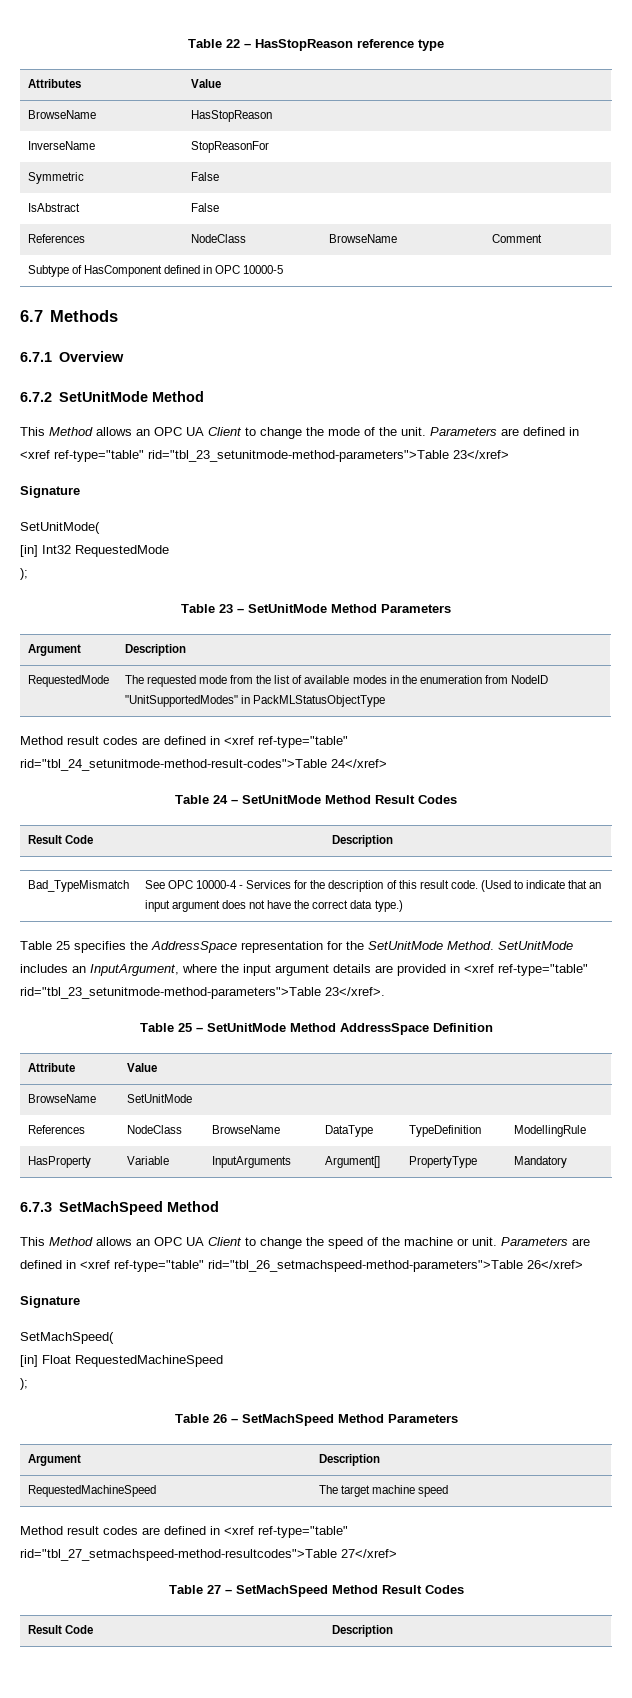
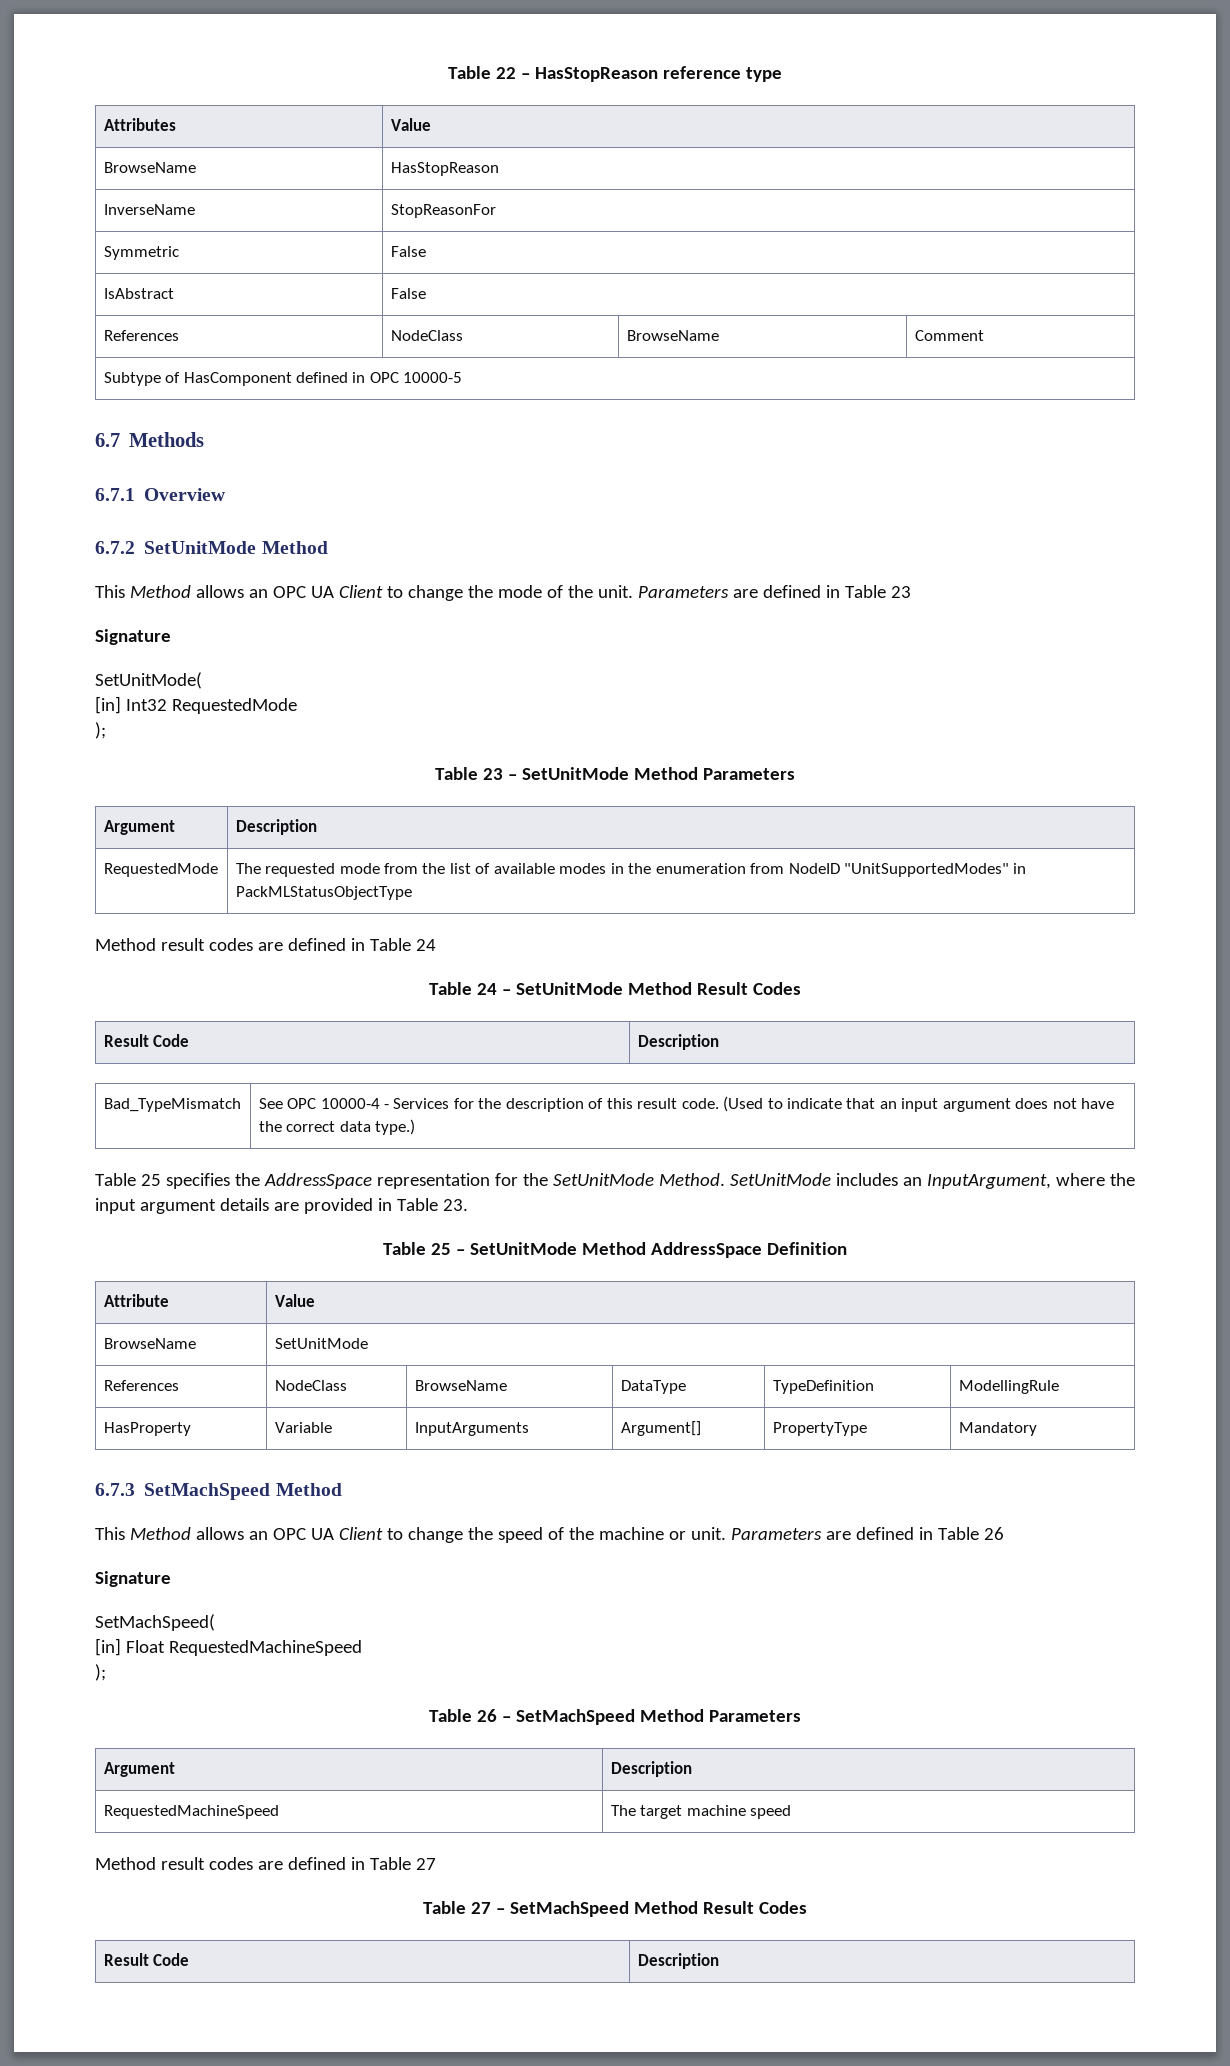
- Parameters are defined in <xref ref-type="table" rid="tbl_23_setunitmode-method-parameters">Table 23</xref>
+ Parameters are defined in Table 23
- Method result codes are defined in <xref ref-type="table" rid="tbl_24_setunitmode-method-result-codes">Table 24</xref>
+ Method result codes are defined in Table 24
- SetUnitMode includes an InputArgument, where the input argument details are provided in <xref ref-type="table" rid="tbl_23_setunitmode-method-parameters">Table 23</xref>.
+ SetUnitMode includes an InputArgument, where the input argument details are provided in Table 23.
- Parameters are defined in <xref ref-type="table" rid="tbl_26_setmachspeed-method-parameters">Table 26</xref>
+ Parameters are defined in Table 26
- Method result codes are defined in <xref ref-type="table" rid="tbl_27_setmachspeed-method-resultcodes">Table 27</xref>
+ Method result codes are defined in Table 27

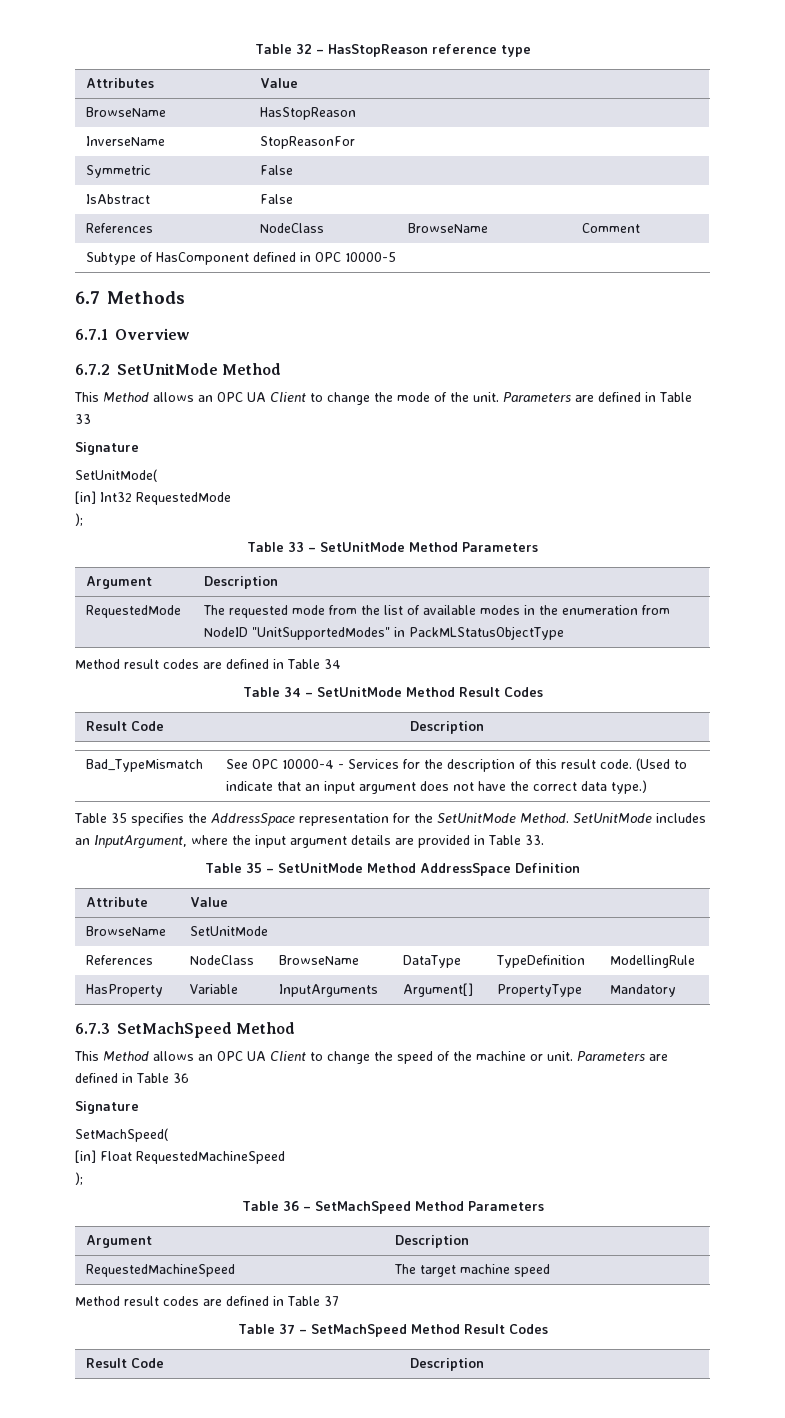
- Table 22 – HasStopReason reference type
+ Table 32 – HasStopReason reference type
- Parameters are defined in Table 23
+ Parameters are defined in Table 33
- Table 23 – SetUnitMode Method Parameters
+ Table 33 – SetUnitMode Method Parameters
- Method result codes are defined in Table 24
- Table 24 – SetUnitMode Method Result Codes
+ Method result codes are defined in Table 34
+ Table 34 – SetUnitMode Method Result Codes
- Table 25 specifies the AddressSpace representation for the SetUnitMode Method.
+ Table 35 specifies the AddressSpace representation for the SetUnitMode Method.
- SetUnitMode includes an InputArgument, where the input argument details are provided in Table 23.
- Table 25 – SetUnitMode Method AddressSpace Definition
+ SetUnitMode includes an InputArgument, where the input argument details are provided in Table 33.
+ Table 35 – SetUnitMode Method AddressSpace Definition
- Parameters are defined in Table 26
+ Parameters are defined in Table 36
- Table 26 – SetMachSpeed Method Parameters
+ Table 36 – SetMachSpeed Method Parameters
- Method result codes are defined in Table 27
- Table 27 – SetMachSpeed Method Result Codes
+ Method result codes are defined in Table 37
+ Table 37 – SetMachSpeed Method Result Codes

